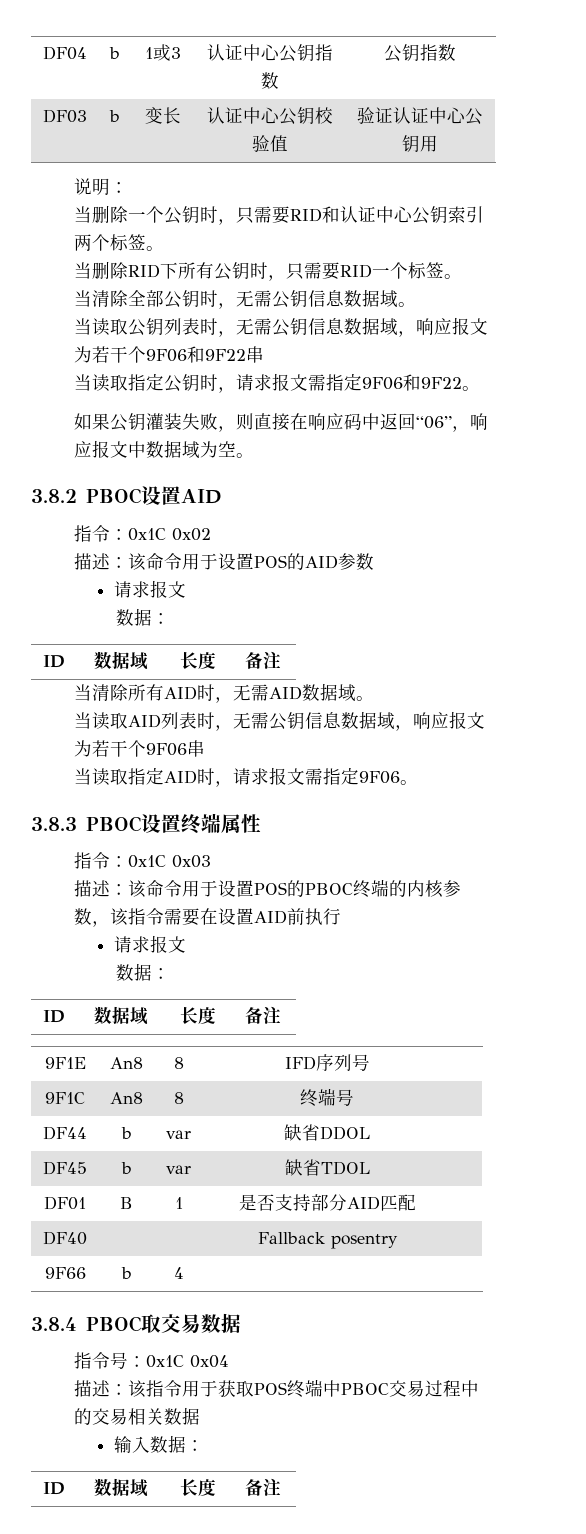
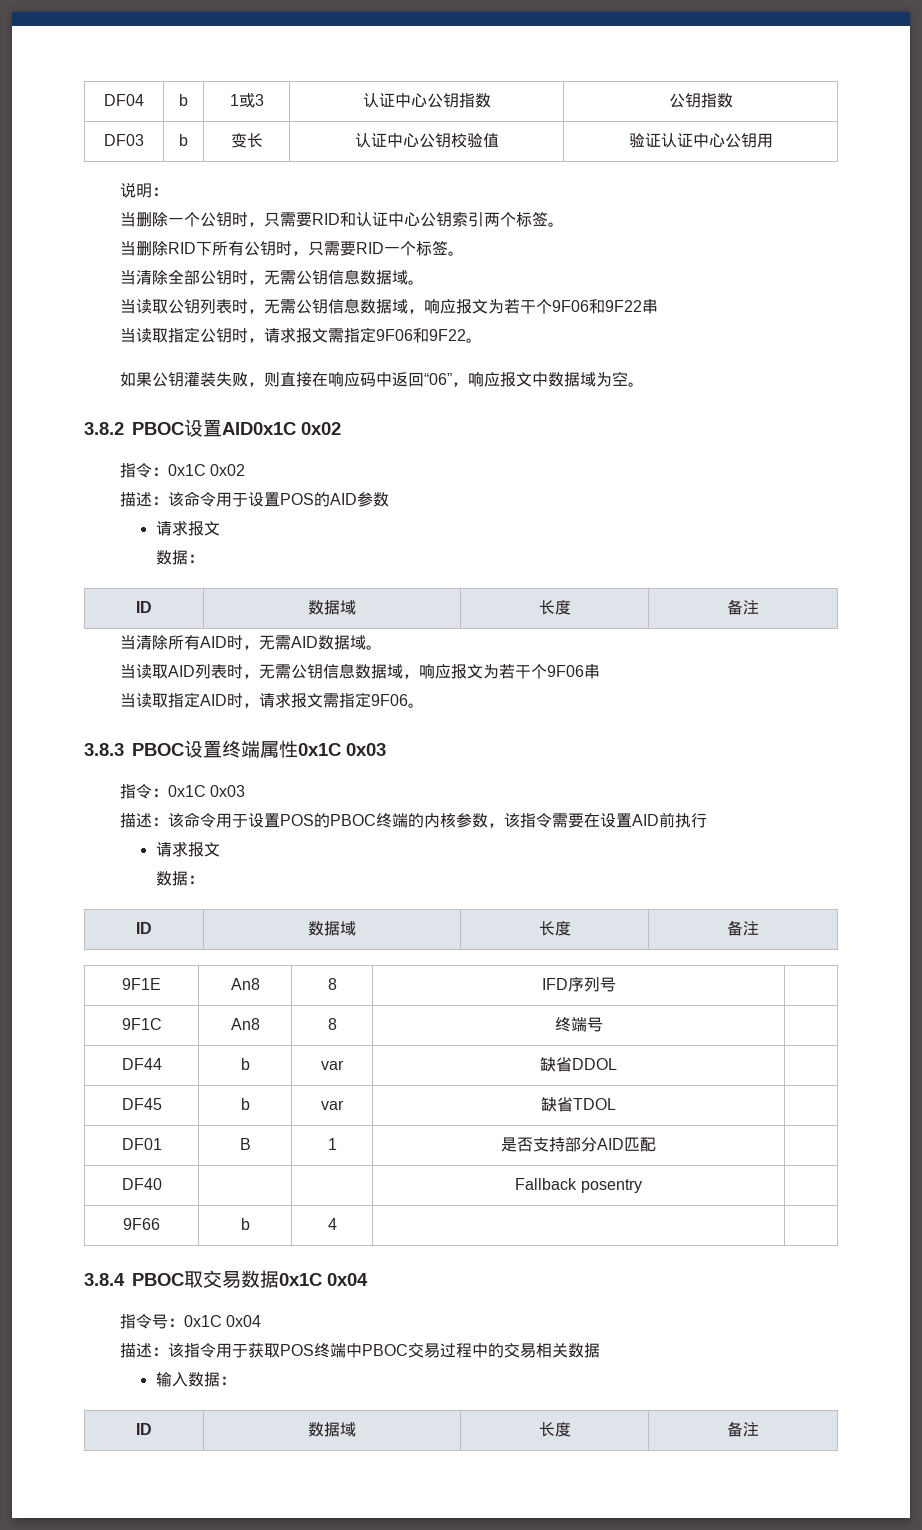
- 3.8.2 PBOC设置AID
+ 3.8.2 PBOC设置AID0x1C 0x02
- 3.8.3 PBOC设置终端属性
+ 3.8.3 PBOC设置终端属性0x1C 0x03
- 3.8.4 PBOC取交易数据
+ 3.8.4 PBOC取交易数据0x1C 0x04

